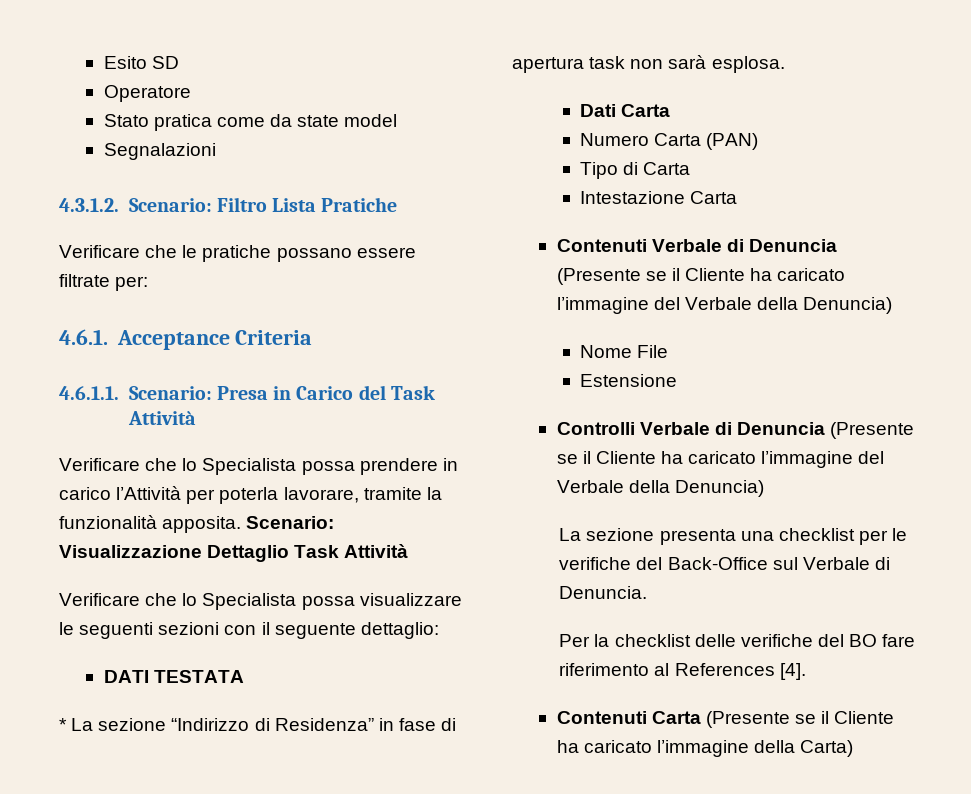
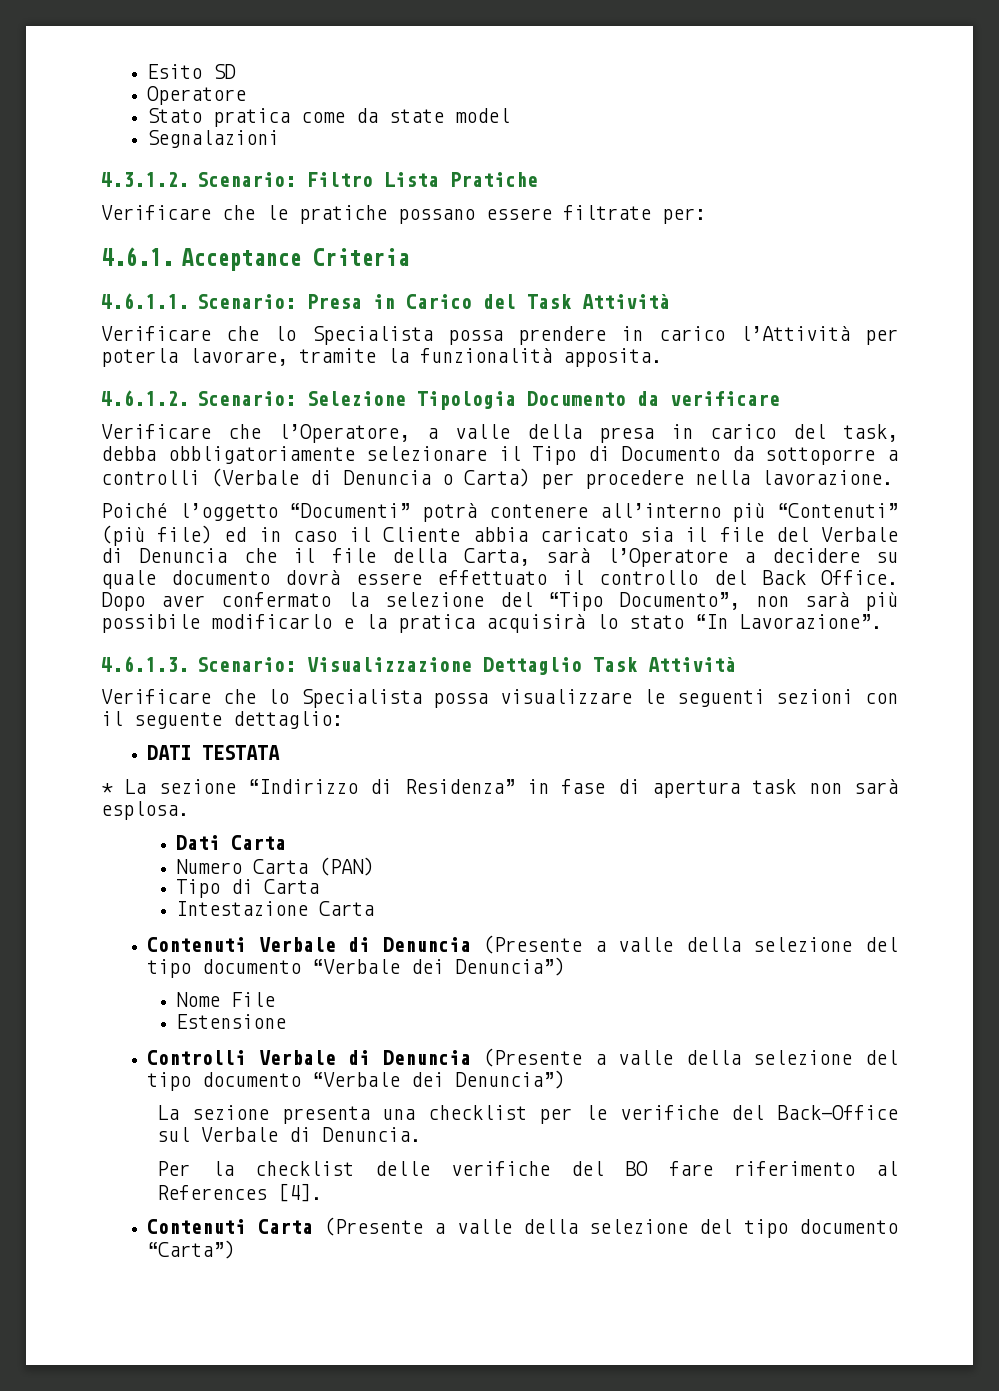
- Verificare che lo Specialista possa prendere in carico l’Attività per poterla lavorare, tramite la funzionalità apposita. Scenario: Visualizzazione Dettaglio Task Attività
+ Verificare che lo Specialista possa prendere in carico l’Attività per poterla lavorare, tramite la funzionalità apposita.
+ 4.6.1.2. Scenario: Selezione Tipologia Documento da verificare
+ Verificare che l’Operatore, a valle della presa in carico del task, debba obbligatoriamente selezionare il Tipo di Documento da sottoporre a controlli (Verbale di Denuncia o Carta) per procedere nella lavorazione.
+ Poiché l’oggetto “Documenti” potrà contenere all’interno più “Contenuti” (più file) ed in caso il Cliente abbia caricato sia il file del Verbale di Denuncia che il file della Carta, sarà l’Operatore a decidere su quale documento dovrà essere effettuato il controllo del Back Office. Dopo aver confermato la selezione del “Tipo Documento”, non sarà più possibile modificarlo e la pratica acquisirà lo stato “In Lavorazione”.
+ 4.6.1.3. Scenario: Visualizzazione Dettaglio Task Attività
- Contenuti Verbale di Denuncia (Presente se il Cliente ha caricato l’immagine del Verbale della Denuncia)
+ Contenuti Verbale di Denuncia (Presente a valle della selezione del tipo documento “Verbale dei Denuncia”)
- Controlli Verbale di Denuncia (Presente se il Cliente ha caricato l’immagine del Verbale della Denuncia)
+ Controlli Verbale di Denuncia (Presente a valle della selezione del tipo documento “Verbale dei Denuncia”)
- Contenuti Carta (Presente se il Cliente ha caricato l’immagine della Carta)
+ Contenuti Carta (Presente a valle della selezione del tipo documento “Carta”)

